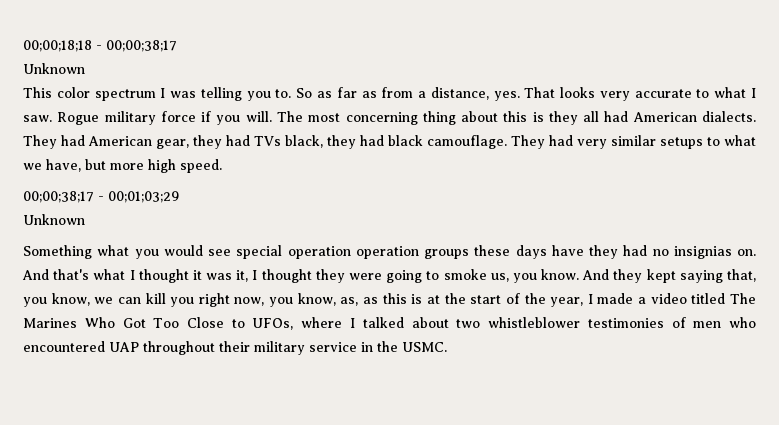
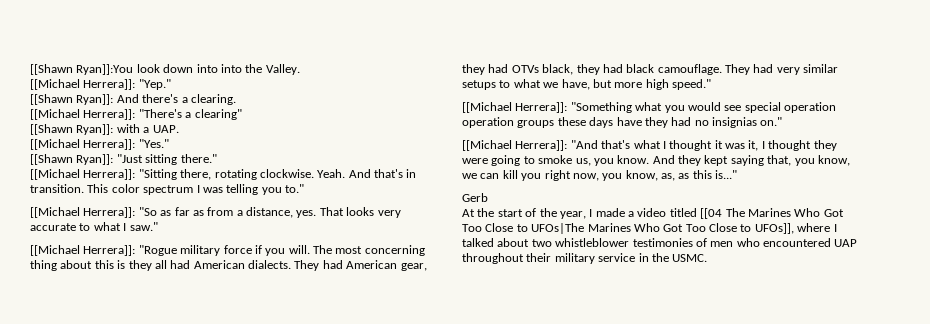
- 00;00;18;18 - 00;00;38;17
- Unknown
- This color spectrum I was telling you to. So as far as from a distance, yes.
+ [[Shawn Ryan]]:You look down into into the Valley.
+ [[Michael Herrera]]: "Yep."
+ [[Shawn Ryan]]: And there's a clearing.
+ [[Michael Herrera]]: "There's a clearing"
+ [[Shawn Ryan]]: with a UAP.
+ [[Michael Herrera]]: "Yes."
+ [[Shawn Ryan]]: "Just sitting there."
+ [[Michael Herrera]]: "Sitting there, rotating clockwise. Yeah. And that's in transition. This color spectrum I was telling you to."
+ [[Michael Herrera]]: "So as far as from a distance, yes.
- That looks very accurate to what I saw. Rogue military force if you will.
+ That looks very accurate to what I saw."
+ [[Michael Herrera]]: "Rogue military force if you will.
- They had American gear, they had TVs black, they had black camouflage.
+ They had American gear, they had OTVs black, they had black camouflage.
- They had very similar setups to what we have, but more high speed.
- 00;00;38;17 - 00;01;03;29
- Unknown
- Something what you would see special operation operation groups these days have they had no insignias on. And that's what I thought it was it, I thought they were going to smoke us, you know.
+ They had very similar setups to what we have, but more high speed."
+ [[Michael Herrera]]: "Something what you would see special operation operation groups these days have they had no insignias on."
+ [[Michael Herrera]]: "And that's what I thought it was it, I thought they were going to smoke us, you know.
- And they kept saying that, you know, we can kill you right now, you know, as, as this is at the start of the year, I made a video titled The Marines Who Got Too Close to UFOs, where I talked about two whistleblower testimonies of men who encountered UAP throughout their military service in the USMC.
+ And they kept saying that, you know, we can kill you right now, you know, as, as this is..."
+ Gerb
+ At the start of the year, I made a video titled [[04 The Marines Who Got Too Close to UFOs|The Marines Who Got Too Close to UFOs]], where I talked about two whistleblower testimonies of men who encountered UAP throughout their military service in the USMC.

